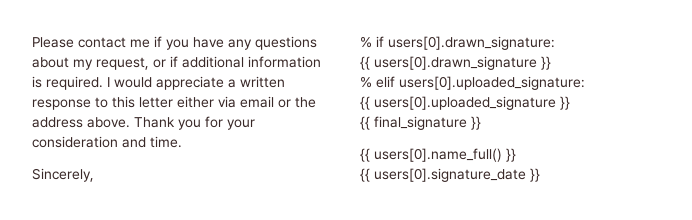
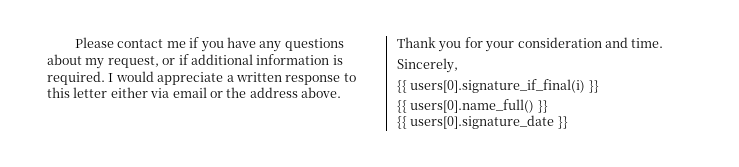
- % if users[0].drawn_signature:
- {{ users[0].drawn_signature }}
- % elif users[0].uploaded_signature:
- {{ users[0].uploaded_signature }}
- {{ final_signature }}
+ {{ users[0].signature_if_final(i) }}

